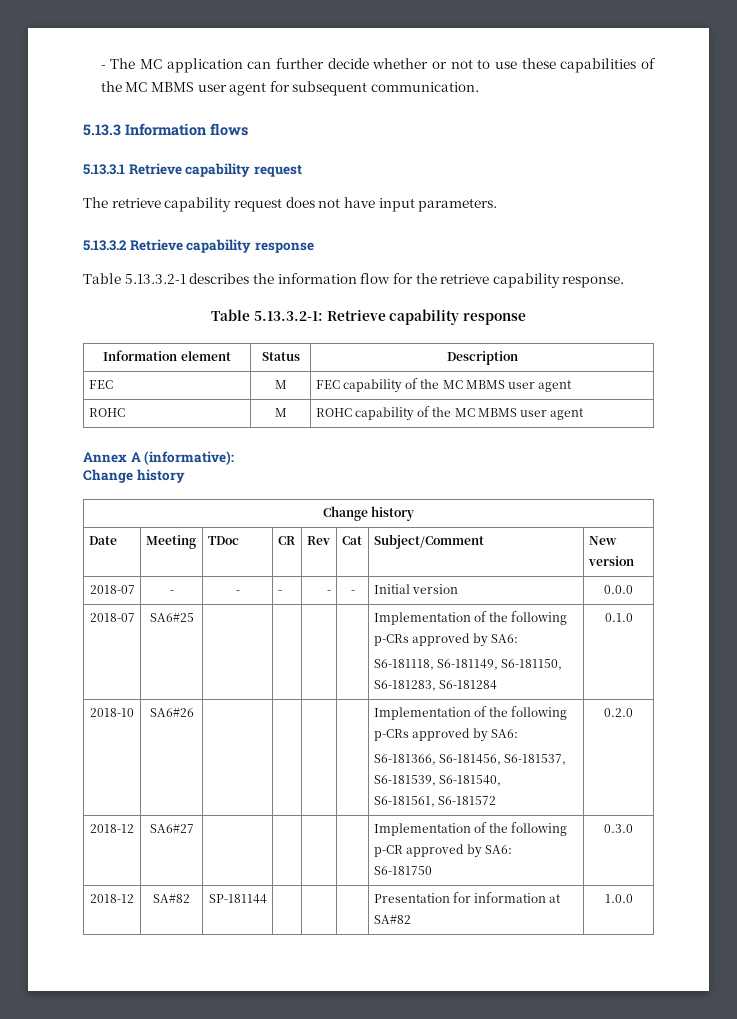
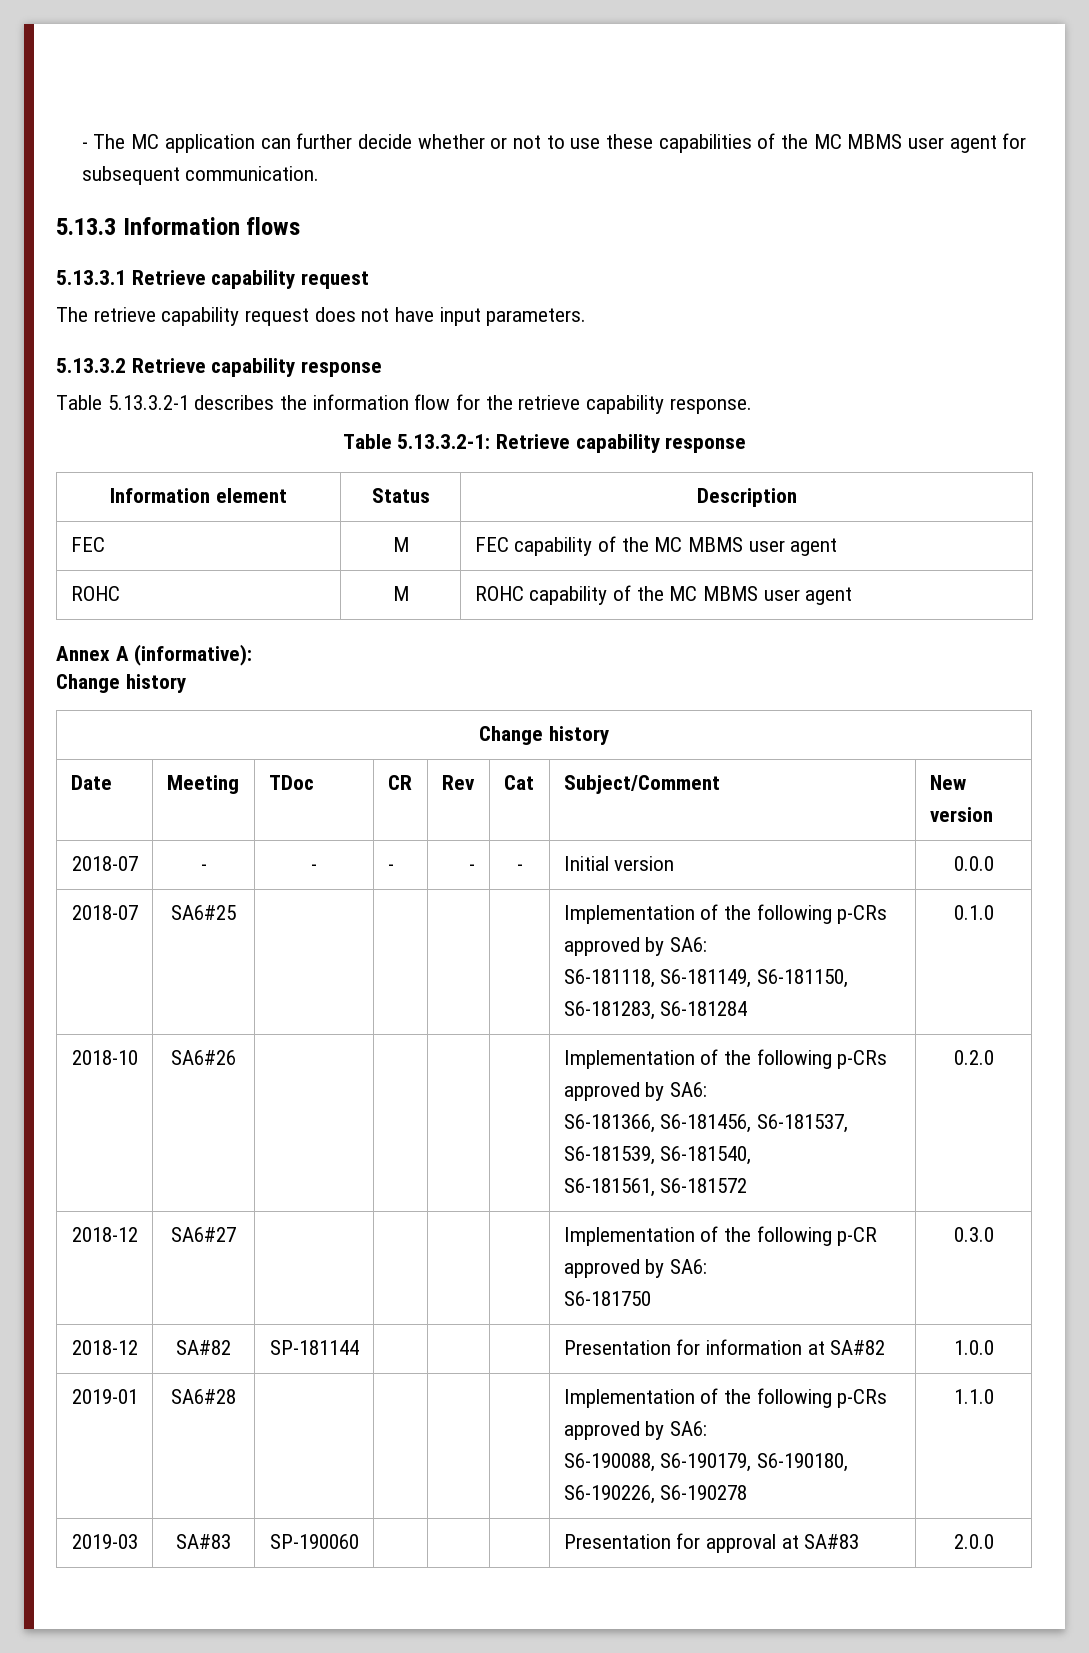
+ 2019-01 | SA6#28 | | | | | Implementation of the following p-CRs approved by SA6:
+ S6-190088, S6-190179, S6-190180, S6-190226, S6-190278 | 1.1.0
+ 2019-03 | SA#83 | SP-190060 | | | | Presentation for approval at SA#83 | 2.0.0

